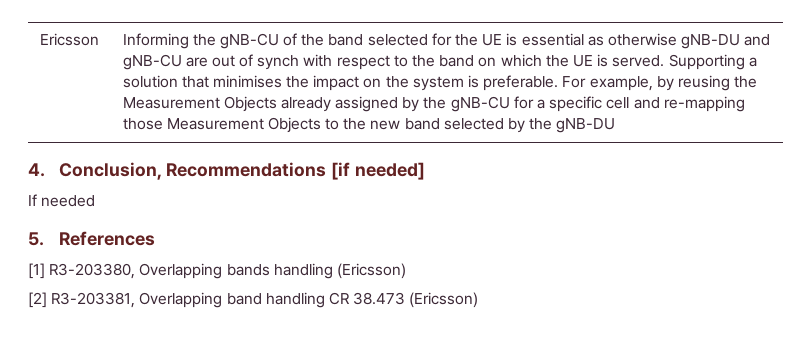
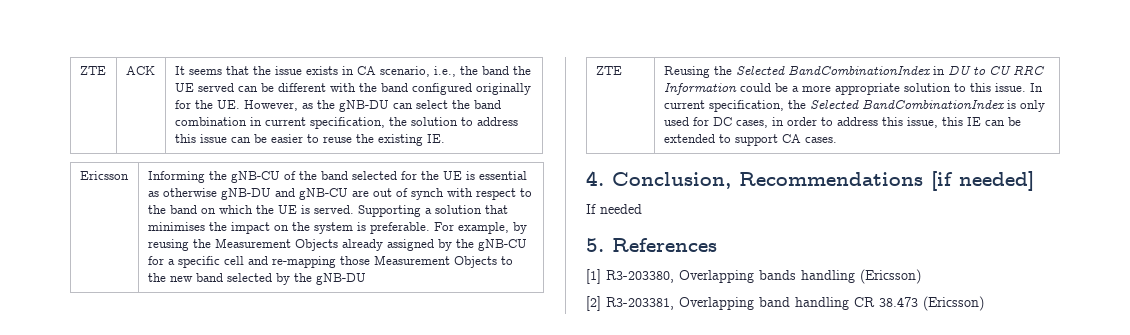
+ ZTE | ACK | It seems that the issue exists in CA scenario, i.e., the band the UE served can be different with the band configured originally for the UE. However, as the gNB-DU can select the band combination in current specification, the solution to address this issue can be easier to reuse the existing IE.
+ ZTE | Reusing the Selected BandCombinationIndex in DU to CU RRC Information could be a more appropriate solution to this issue. In current specification, the Selected BandCombinationIndex is only used for DC cases, in order to address this issue, this IE can be extended to support CA cases.

